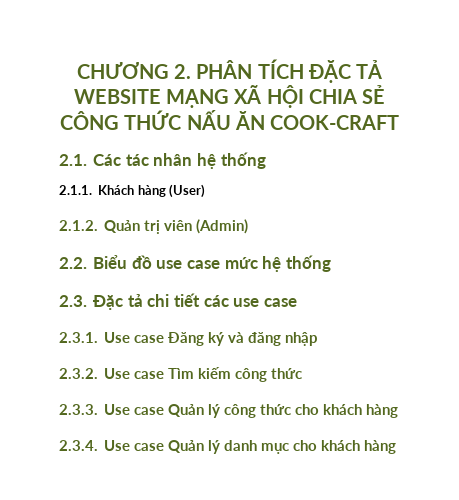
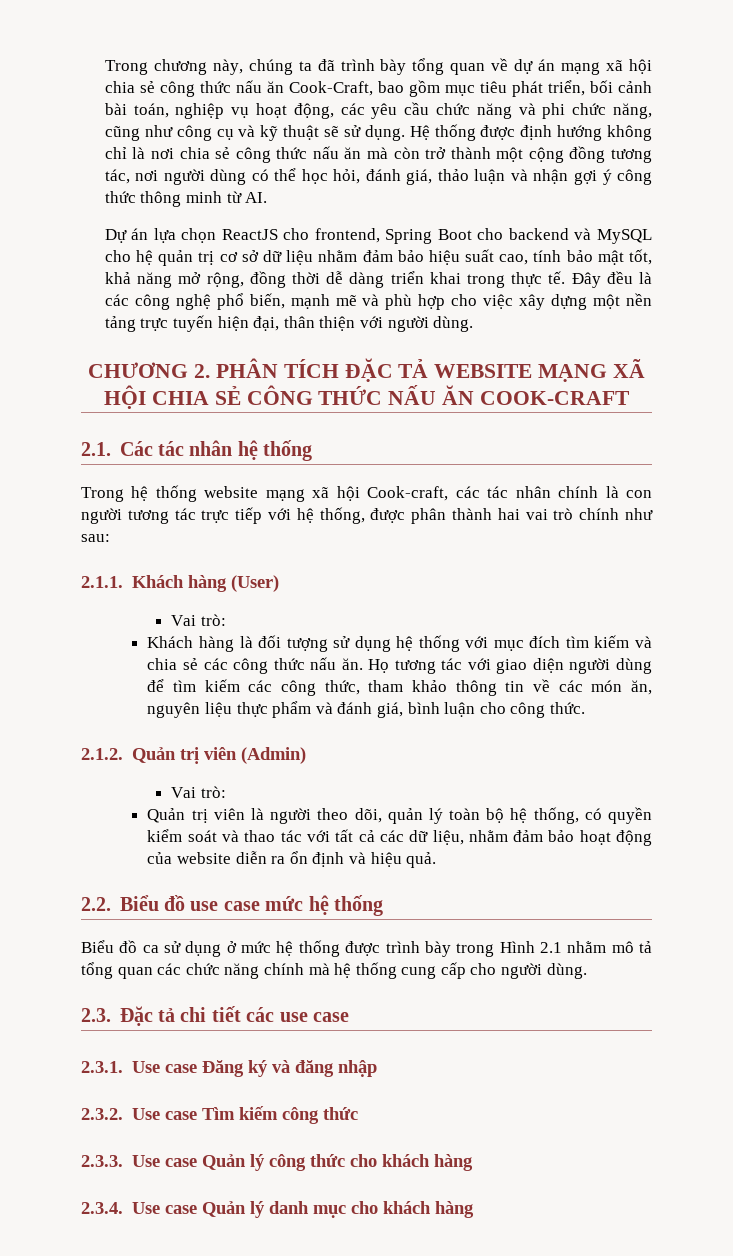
+ Trong chương này, chúng ta đã trình bày tổng quan về dự án mạng xã hội chia sẻ công thức nấu ăn Cook-Craft, bao gồm mục tiêu phát triển, bối cảnh bài toán, nghiệp vụ hoạt động, các yêu cầu chức năng và phi chức năng, cũng như công cụ và kỹ thuật sẽ sử dụng. Hệ thống được định hướng không chỉ là nơi chia sẻ công thức nấu ăn mà còn trở thành một cộng đồng tương tác, nơi người dùng có thể học hỏi, đánh giá, thảo luận và nhận gợi ý công thức thông minh từ AI.
+ Dự án lựa chọn ReactJS cho frontend, Spring Boot cho backend và MySQL cho hệ quản trị cơ sở dữ liệu nhằm đảm bảo hiệu suất cao, tính bảo mật tốt, khả năng mở rộng, đồng thời dễ dàng triển khai trong thực tế. Đây đều là các công nghệ phổ biến, mạnh mẽ và phù hợp cho việc xây dựng một nền tảng trực tuyến hiện đại, thân thiện với người dùng.
+ Trong hệ thống website mạng xã hội Cook-craft, các tác nhân chính là con người tương tác trực tiếp với hệ thống, được phân thành hai vai trò chính như sau:
  2.1.1. Khách hàng (User)
+ Vai trò:
+ Khách hàng là đối tượng sử dụng hệ thống với mục đích tìm kiếm và chia sẻ các công thức nấu ăn. Họ tương tác với giao diện người dùng để tìm kiếm các công thức, tham khảo thông tin về các món ăn, nguyên liệu thực phẩm và đánh giá, bình luận cho công thức.
  2.1.2. Quản trị viên (Admin)
+ Vai trò:
+ Quản trị viên là người theo dõi, quản lý toàn bộ hệ thống, có quyền kiểm soát và thao tác với tất cả các dữ liệu, nhằm đảm bảo hoạt động của website diễn ra ổn định và hiệu quả.
+ Biểu đồ ca sử dụng ở mức hệ thống được trình bày trong Hình 2.1 nhằm mô tả tổng quan các chức năng chính mà hệ thống cung cấp cho người dùng.

